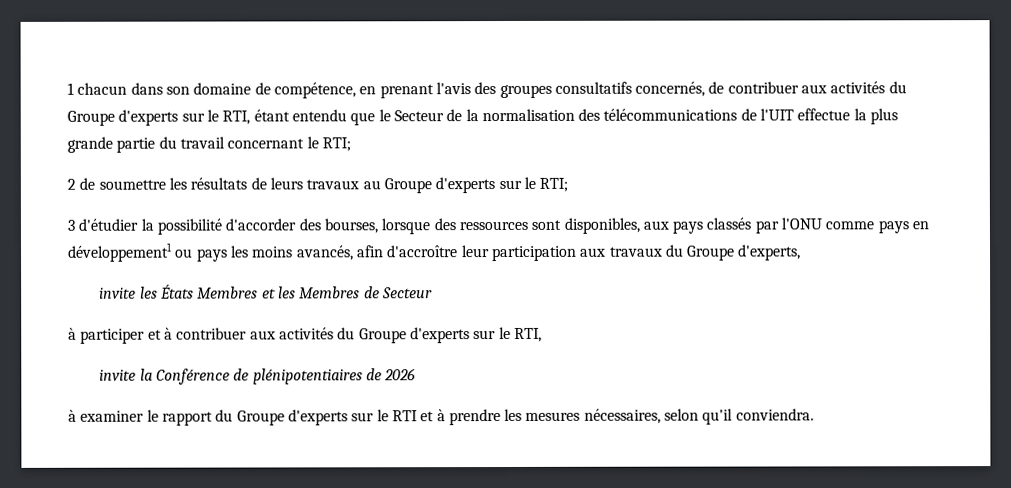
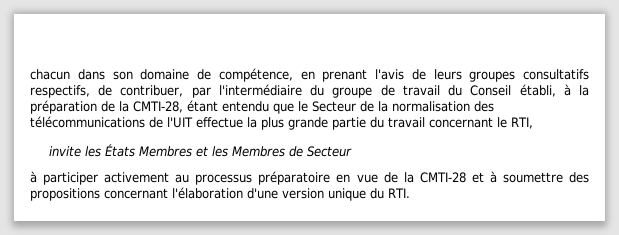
- 1 chacun dans son domaine de compétence, en prenant l'avis des groupes consultatifs concernés, de contribuer aux activités du Groupe d'experts sur le RTI, étant entendu que le Secteur de la normalisation des télécommunications de l'UIT effectue la plus grande partie du travail concernant le RTI;
- 2 de soumettre les résultats de leurs travaux au Groupe d'experts sur le RTI;
- 3 d'étudier la possibilité d'accorder des bourses, lorsque des ressources sont disponibles, aux pays classés par l'ONU comme pays en développement1 ou pays les moins avancés, afin d'accroître leur participation aux travaux du Groupe d'experts,
+ chacun dans son domaine de compétence, en prenant l'avis de leurs groupes consultatifs respectifs, de contribuer, par l'intermédiaire du groupe de travail du Conseil établi, à la préparation de la CMTI-28, étant entendu que le Secteur de la normalisation des télécommunications de l'UIT effectue la plus grande partie du travail concernant le RTI,
- à participer et à contribuer aux activités du Groupe d'experts sur le RTI,
- invite la Conférence de plénipotentiaires de 2026
- à examiner le rapport du Groupe d'experts sur le RTI et à prendre les mesures nécessaires, selon qu'il conviendra.
+ à participer activement au processus préparatoire en vue de la CMTI-28 et à soumettre des propositions concernant l'élaboration d'une version unique du RTI.

